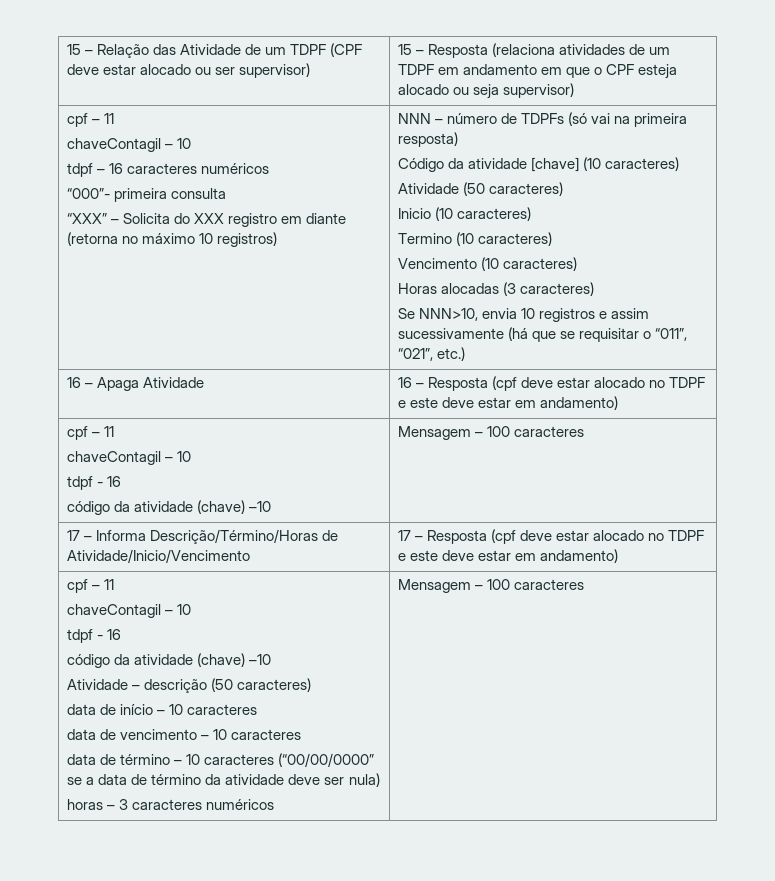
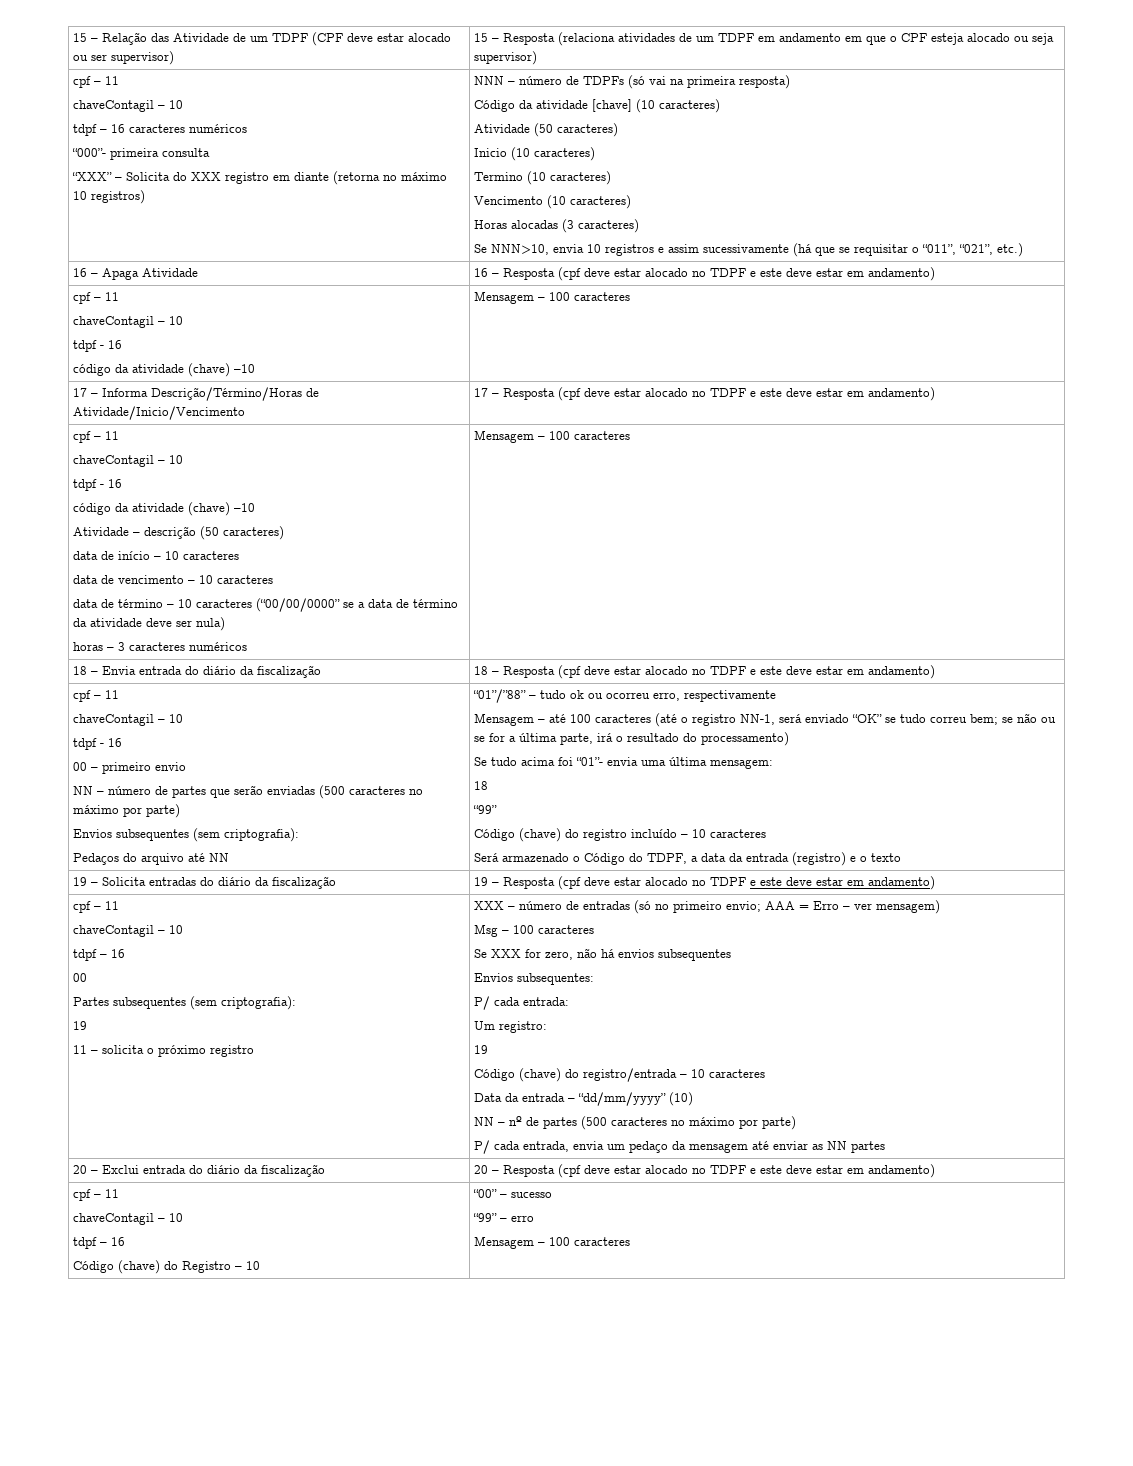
+ 18 – Envia entrada do diário da fiscalização | 18 – Resposta (cpf deve estar alocado no TDPF e este deve estar em andamento)
+ cpf – 11
+ chaveContagil – 10
+ tdpf - 16
+ 00 – primeiro envio
+ NN – número de partes que serão enviadas (500 caracteres no máximo por parte)
+ Envios subsequentes (sem criptografia):
+ Pedaços do arquivo até NN | “01”/”88” – tudo ok ou ocorreu erro, respectivamente
+ Mensagem – até 100 caracteres (até o registro NN-1, será enviado “OK” se tudo correu bem; se não ou se for a última parte, irá o resultado do processamento)
+ Se tudo acima foi “01”- envia uma última mensagem:
+ 18
+ “99”
+ Código (chave) do registro incluído – 10 caracteres
+ Será armazenado o Código do TDPF, a data da entrada (registro) e o texto
+ 19 – Solicita entradas do diário da fiscalização | 19 – Resposta (cpf deve estar alocado no TDPF e este deve estar em andamento)
+ cpf – 11
+ chaveContagil – 10
+ tdpf – 16
+ 00
+ Partes subsequentes (sem criptografia):
+ 19
+ 11 – solicita o próximo registro | XXX – número de entradas (só no primeiro envio; AAA = Erro – ver mensagem)
+ Msg – 100 caracteres
+ Se XXX for zero, não há envios subsequentes
+ Envios subsequentes:
+ P/ cada entrada:
+ Um registro:
+ 19
+ Código (chave) do registro/entrada – 10 caracteres
+ Data da entrada – “dd/mm/yyyy” (10)
+ NN – nº de partes (500 caracteres no máximo por parte)
+ P/ cada entrada, envia um pedaço da mensagem até enviar as NN partes
+ 20 – Exclui entrada do diário da fiscalização | 20 – Resposta (cpf deve estar alocado no TDPF e este deve estar em andamento)
+ cpf – 11
+ chaveContagil – 10
+ tdpf – 16
+ Código (chave) do Registro – 10 | “00” – sucesso
+ “99” – erro
+ Mensagem – 100 caracteres

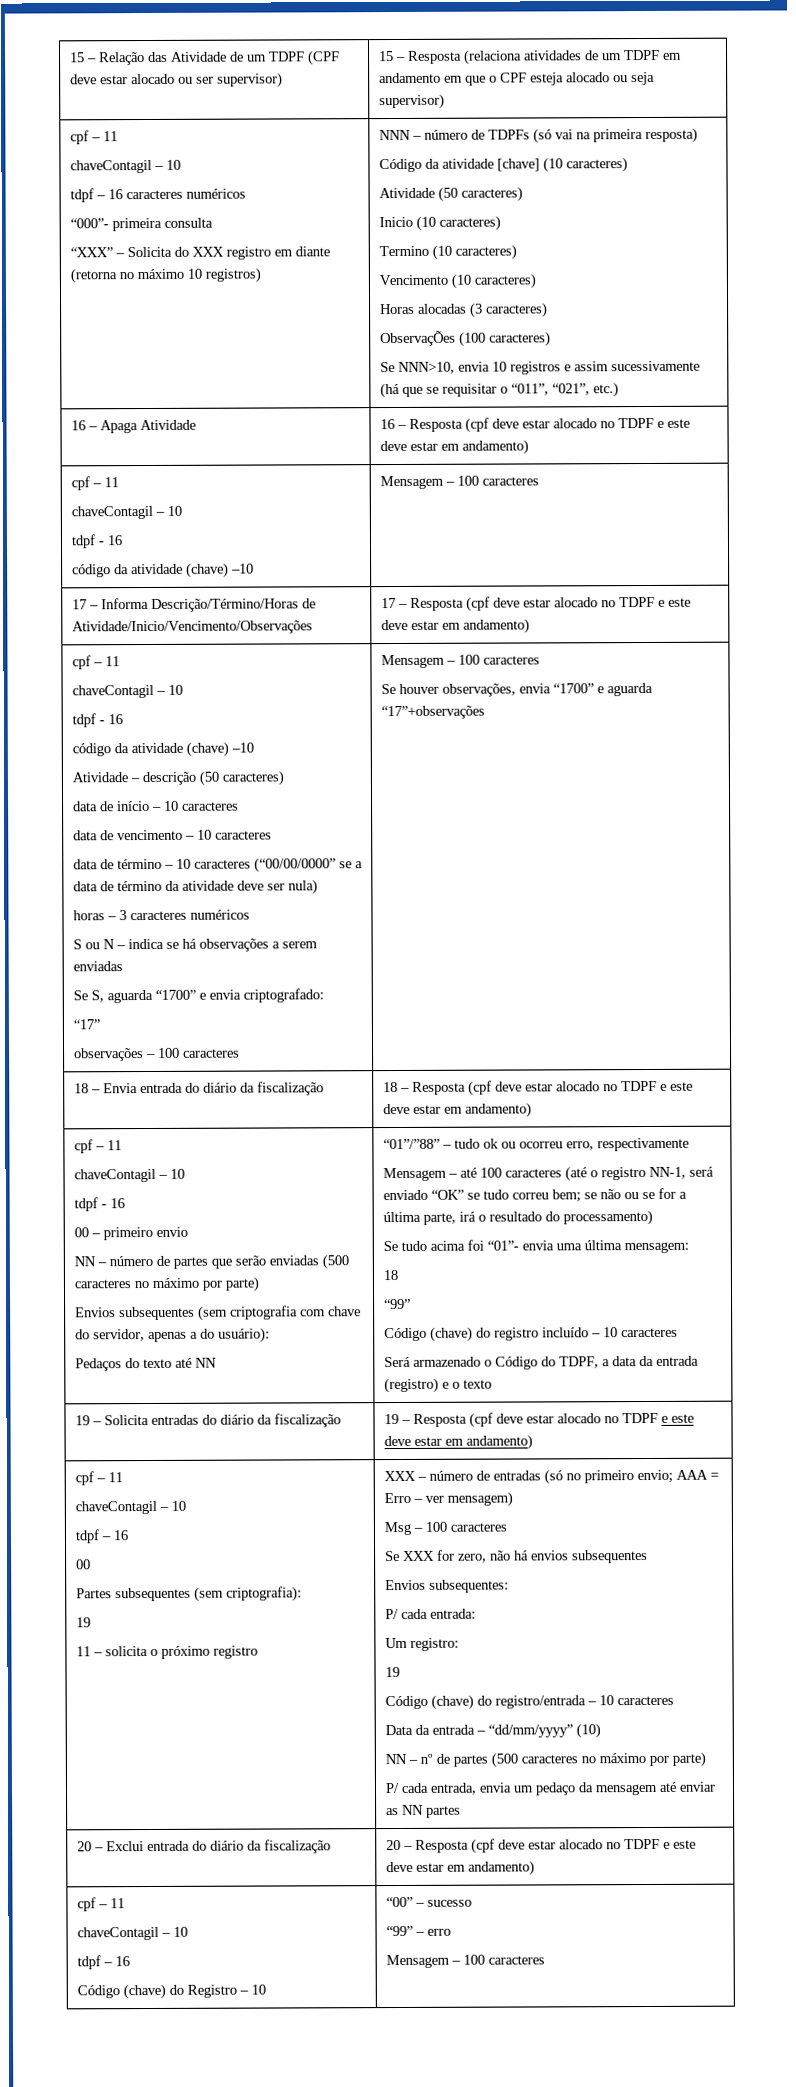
+ ObservaçÕes (100 caracteres)
- 17 – Informa Descrição/Término/Horas de Atividade/Inicio/Vencimento | 17 – Resposta (cpf deve estar alocado no TDPF e este deve estar em andamento)
+ 17 – Informa Descrição/Término/Horas de Atividade/Inicio/Vencimento/Observações | 17 – Resposta (cpf deve estar alocado no TDPF e este deve estar em andamento)
- horas – 3 caracteres numéricos | Mensagem – 100 caracteres
+ horas – 3 caracteres numéricos
+ S ou N – indica se há observações a serem enviadas
+ Se S, aguarda “1700” e envia criptografado:
+ “17”
+ observações – 100 caracteres | Mensagem – 100 caracteres
+ Se houver observações, envia “1700” e aguarda “17”+observações
- Envios subsequentes (sem criptografia):
+ Envios subsequentes (sem criptografia com chave do servidor, apenas a do usuário):
- Pedaços do arquivo até NN
+ Pedaços do texto até NN

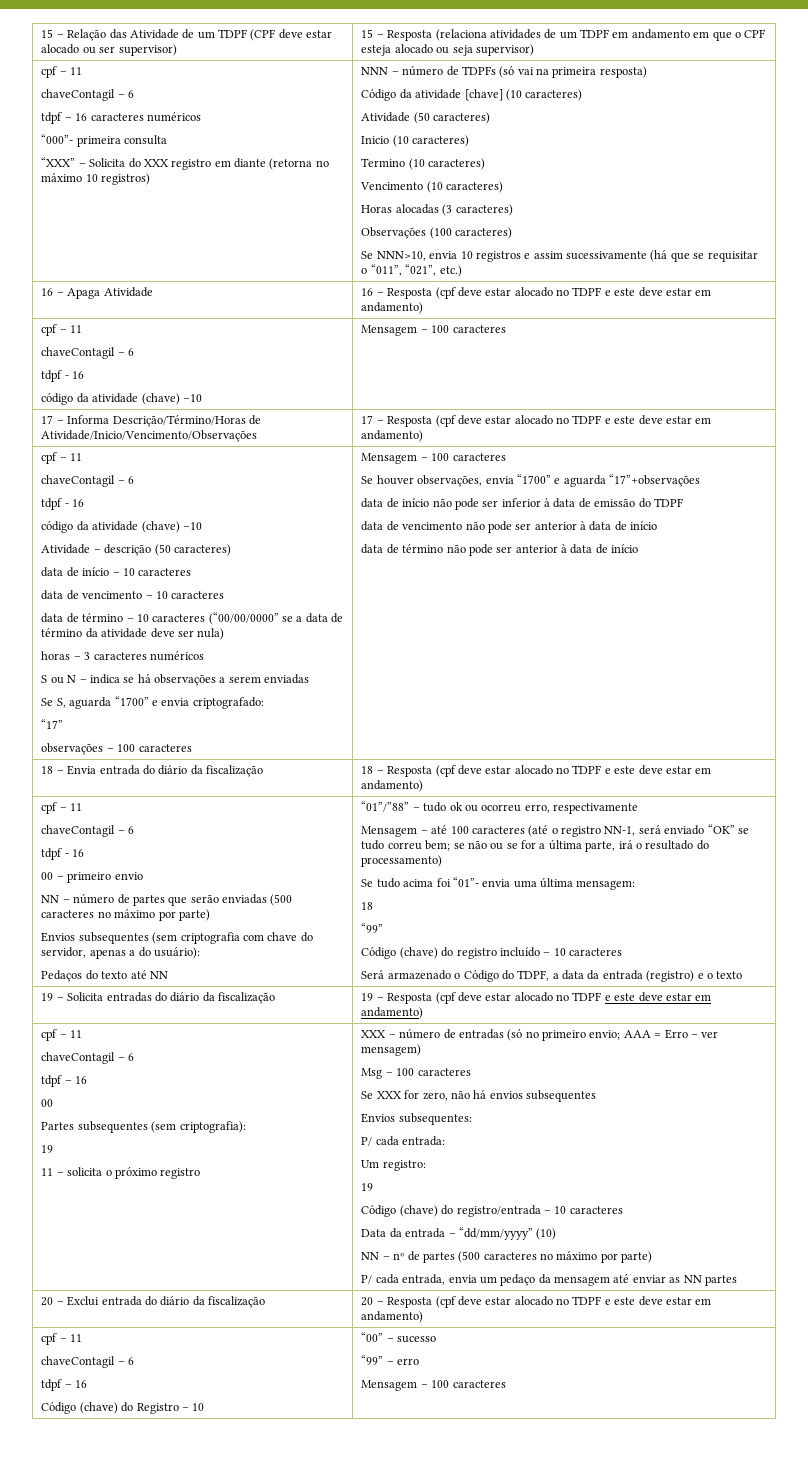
  15 – Relação das Atividade de um TDPF (CPF deve estar alocado ou ser supervisor) | 15 – Resposta (relaciona atividades de um TDPF em andamento em que o CPF esteja alocado ou seja supervisor)
  cpf – 11
- chaveContagil – 10
+ chaveContagil – 6
- ObservaçÕes (100 caracteres)
+ Observações (100 caracteres)
  16 – Apaga Atividade | 16 – Resposta (cpf deve estar alocado no TDPF e este deve estar em andamento)
  cpf – 11
- chaveContagil – 10
+ chaveContagil – 6
  17 – Informa Descrição/Término/Horas de Atividade/Inicio/Vencimento/Observações | 17 – Resposta (cpf deve estar alocado no TDPF e este deve estar em andamento)
  cpf – 11
- chaveContagil – 10
+ chaveContagil – 6
+ data de início não pode ser inferior à data de emissão do TDPF
+ data de vencimento não pode ser anterior à data de início
+ data de término não pode ser anterior à data de início
  18 – Envia entrada do diário da fiscalização | 18 – Resposta (cpf deve estar alocado no TDPF e este deve estar em andamento)
  cpf – 11
- chaveContagil – 10
+ chaveContagil – 6
  19 – Solicita entradas do diário da fiscalização | 19 – Resposta (cpf deve estar alocado no TDPF e este deve estar em andamento)
  cpf – 11
- chaveContagil – 10
+ chaveContagil – 6
  20 – Exclui entrada do diário da fiscalização | 20 – Resposta (cpf deve estar alocado no TDPF e este deve estar em andamento)
  cpf – 11
- chaveContagil – 10
+ chaveContagil – 6

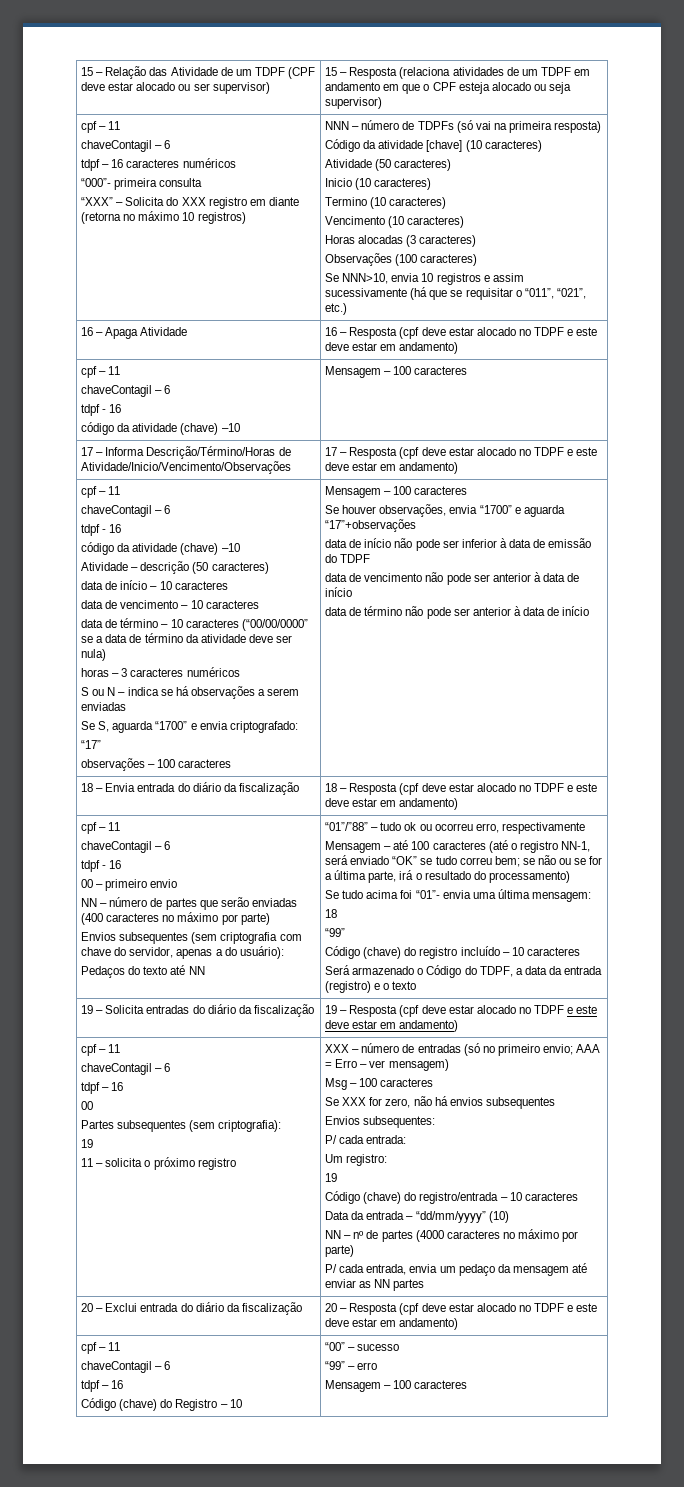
- NN – número de partes que serão enviadas (500 caracteres no máximo por parte)
+ NN – número de partes que serão enviadas (400 caracteres no máximo por parte)
- NN – nº de partes (500 caracteres no máximo por parte)
+ NN – nº de partes (4000 caracteres no máximo por parte)

